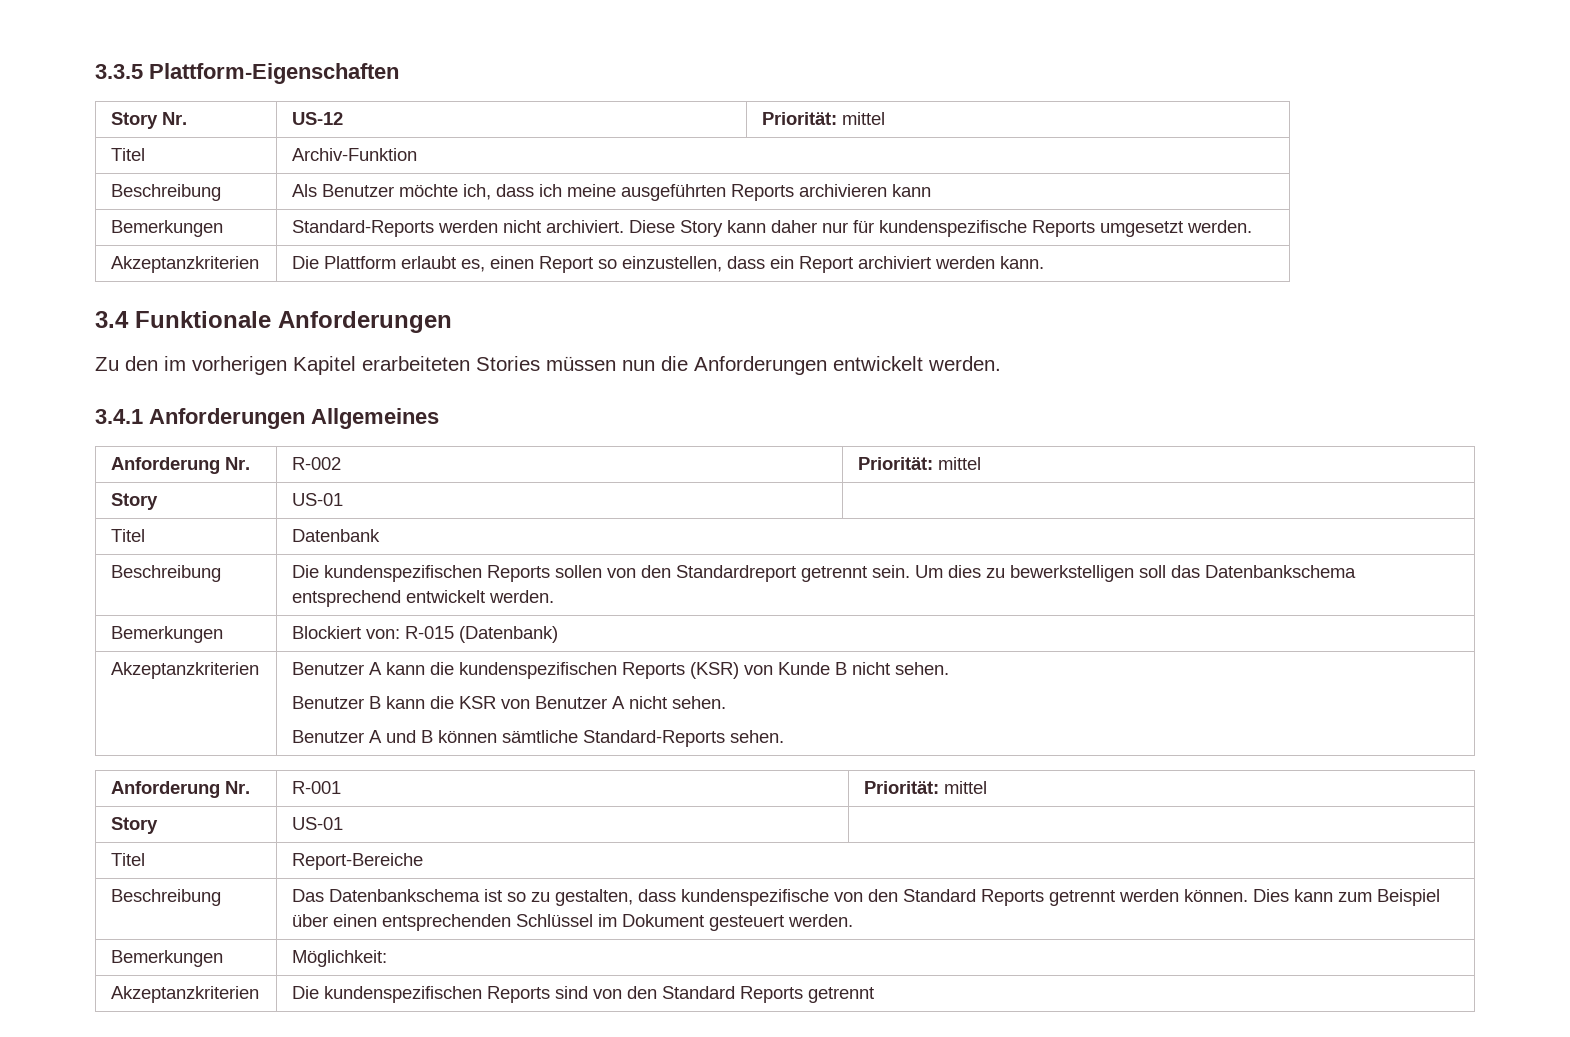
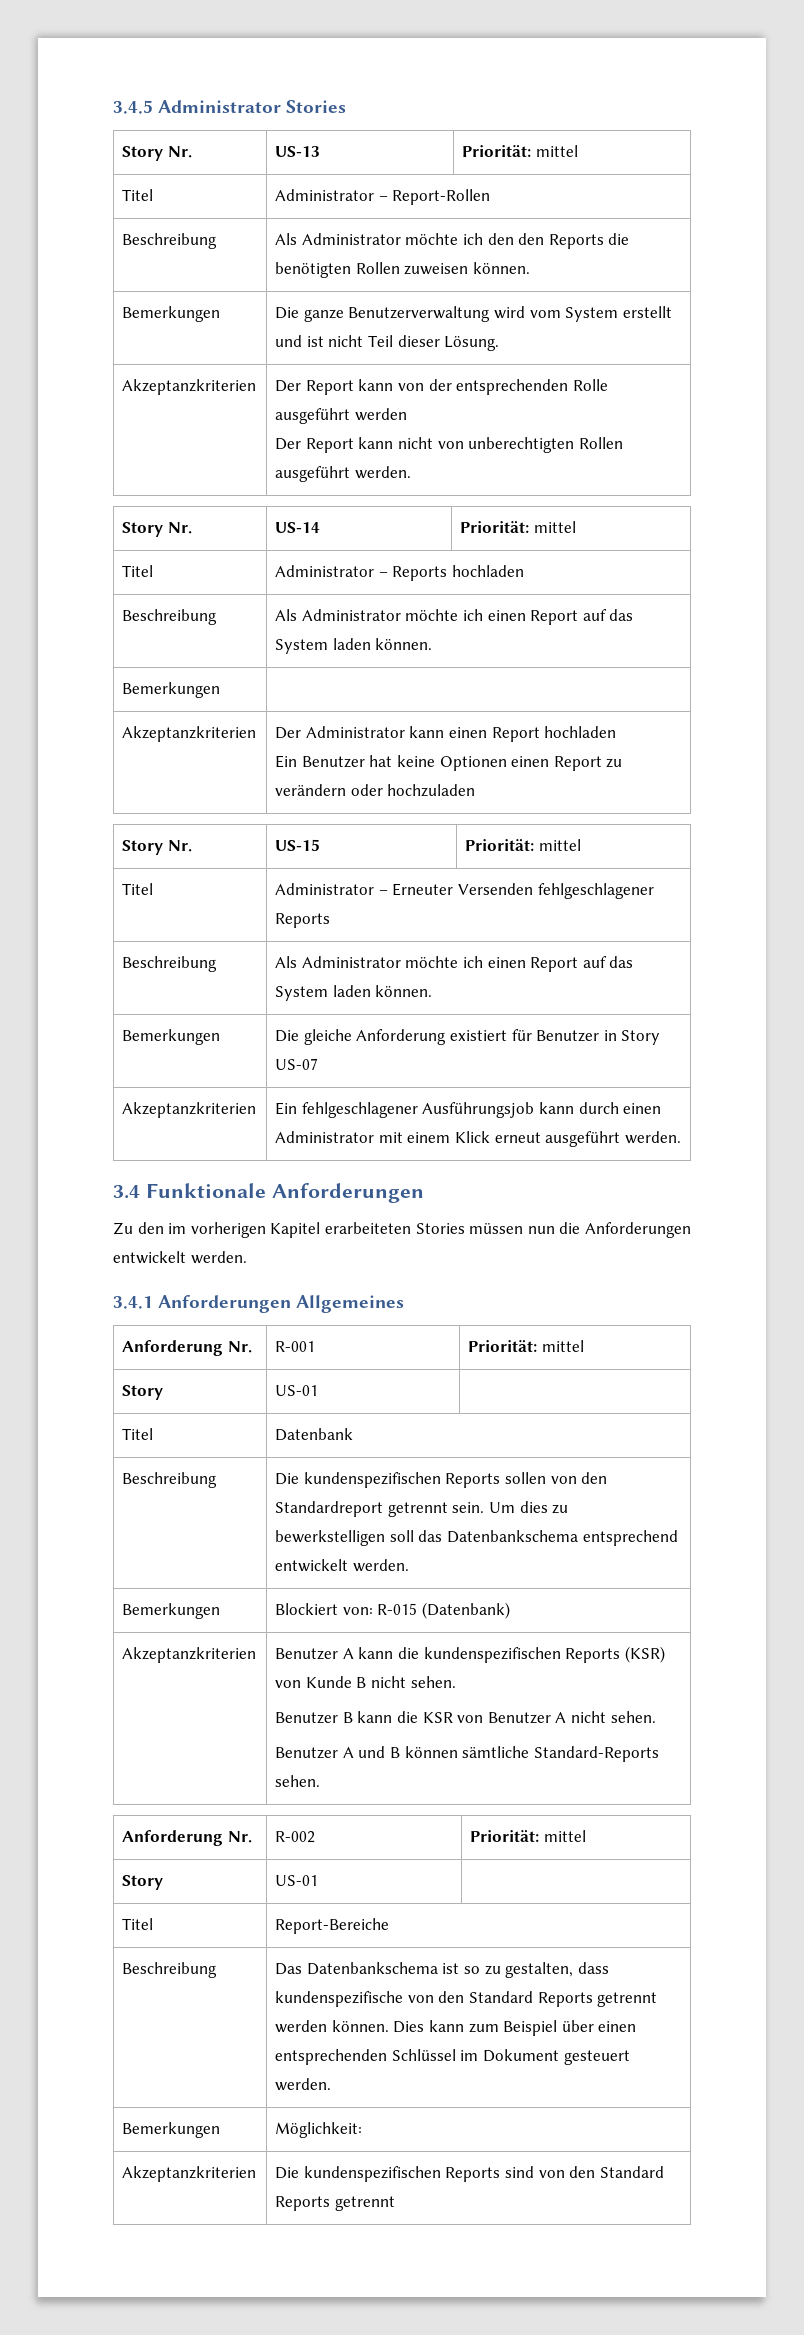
- 3.3.5 Plattform-Eigenschaften
- Story Nr. | US-12 | Priorität: mittel
- Titel | Archiv-Funktion
- Beschreibung | Als Benutzer möchte ich, dass ich meine ausgeführten Reports archivieren kann
- Bemerkungen | Standard-Reports werden nicht archiviert. Diese Story kann daher nur für kundenspezifische Reports umgesetzt werden.
- Akzeptanzkriterien | Die Plattform erlaubt es, einen Report so einzustellen, dass ein Report archiviert werden kann.
+ 3.4.5 Administrator Stories
+ Story Nr. | US-13 | Priorität: mittel
+ Titel | Administrator – Report-Rollen
+ Beschreibung | Als Administrator möchte ich den den Reports die benötigten Rollen zuweisen können.
+ Bemerkungen | Die ganze Benutzerverwaltung wird vom System erstellt und ist nicht Teil dieser Lösung.
+ Akzeptanzkriterien | Der Report kann von der entsprechenden Rolle ausgeführt werden
+ Der Report kann nicht von unberechtigten Rollen ausgeführt werden.
+ Story Nr. | US-14 | Priorität: mittel
+ Titel | Administrator – Reports hochladen
+ Beschreibung | Als Administrator möchte ich einen Report auf das System laden können.
+ Bemerkungen |
+ Akzeptanzkriterien | Der Administrator kann einen Report hochladen
+ Ein Benutzer hat keine Optionen einen Report zu verändern oder hochzuladen
+ Story Nr. | US-15 | Priorität: mittel
+ Titel | Administrator – Erneuter Versenden fehlgeschlagener Reports
+ Beschreibung | Als Administrator möchte ich einen Report auf das System laden können.
+ Bemerkungen | Die gleiche Anforderung existiert für Benutzer in Story US-07
+ Akzeptanzkriterien | Ein fehlgeschlagener Ausführungsjob kann durch einen Administrator mit einem Klick erneut ausgeführt werden.
- Anforderung Nr. | R-002 | Priorität: mittel
+ Anforderung Nr. | R-001 | Priorität: mittel
- Anforderung Nr. | R-001 | Priorität: mittel
+ Anforderung Nr. | R-002 | Priorität: mittel

